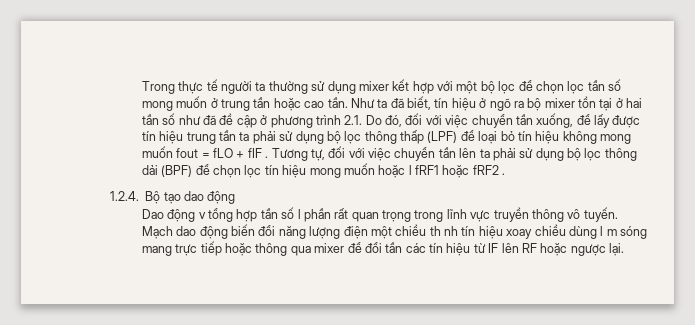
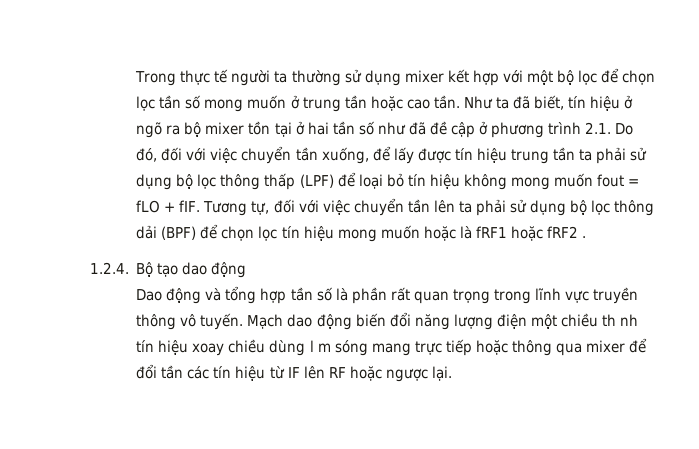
- Như ta đã biết, tín hiệu ở ngõ ra bộ mixer tồn tại ở hai tần số như đã đề cập ở phương trình 2.1. Do đó, đối với việc chuyển tần xuống, để lấy được tín hiệu trung tần ta phải sử dụng bộ lọc thông thấp (LPF) để loại bỏ tín hiệu không mong muốn fout = fLO + fIF .
+ Như ta đã biết, tín hiệu ở ngõ ra bộ mixer tồn tại ở hai tần số như đã đề cập ở phương trình 2.1. Do đó, đối với việc chuyển tần xuống, để lấy được tín hiệu trung tần ta phải sử dụng bộ lọc thông thấp (LPF) để loại bỏ tín hiệu không mong muốn fout = fLO + fIF.
- Tương tự, đối với việc chuyển tần lên ta phải sử dụng bộ lọc thông dải (BPF) để chọn lọc tín hiệu mong muốn hoặc l fRF1 hoặc fRF2 .
+ Tương tự, đối với việc chuyển tần lên ta phải sử dụng bộ lọc thông dải (BPF) để chọn lọc tín hiệu mong muốn hoặc là fRF1 hoặc fRF2 .
- Dao động v tổng hợp tần số l phần rất quan trọng trong lĩnh vực truyền thông vô tuyến.
+ Dao động và tổng hợp tần số là phần rất quan trọng trong lĩnh vực truyền thông vô tuyến.

